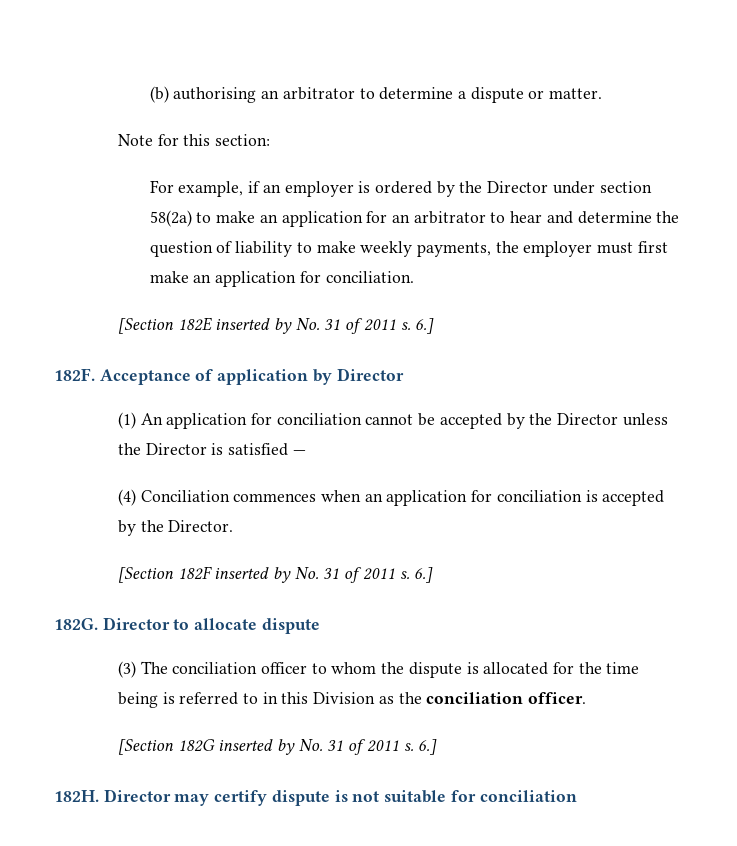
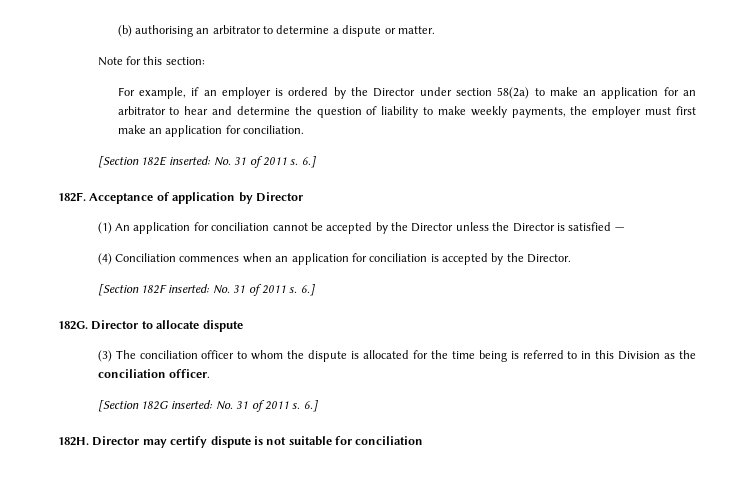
- [Section 182E inserted by No. 31 of 2011 s.
+ [Section 182E inserted: No. 31 of 2011 s.
- [Section 182F inserted by No. 31 of 2011 s.
+ [Section 182F inserted: No. 31 of 2011 s.
- [Section 182G inserted by No. 31 of 2011 s.
+ [Section 182G inserted: No. 31 of 2011 s.

